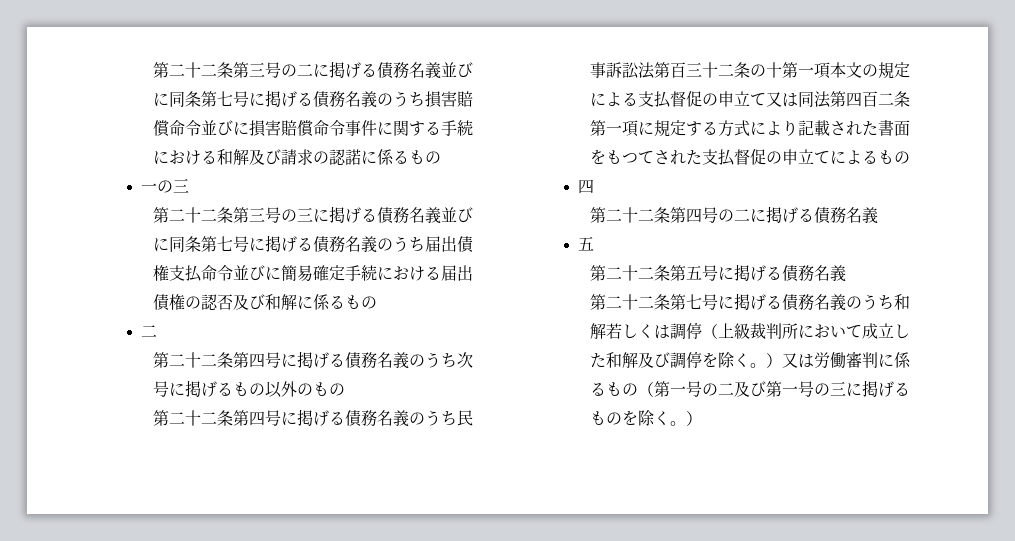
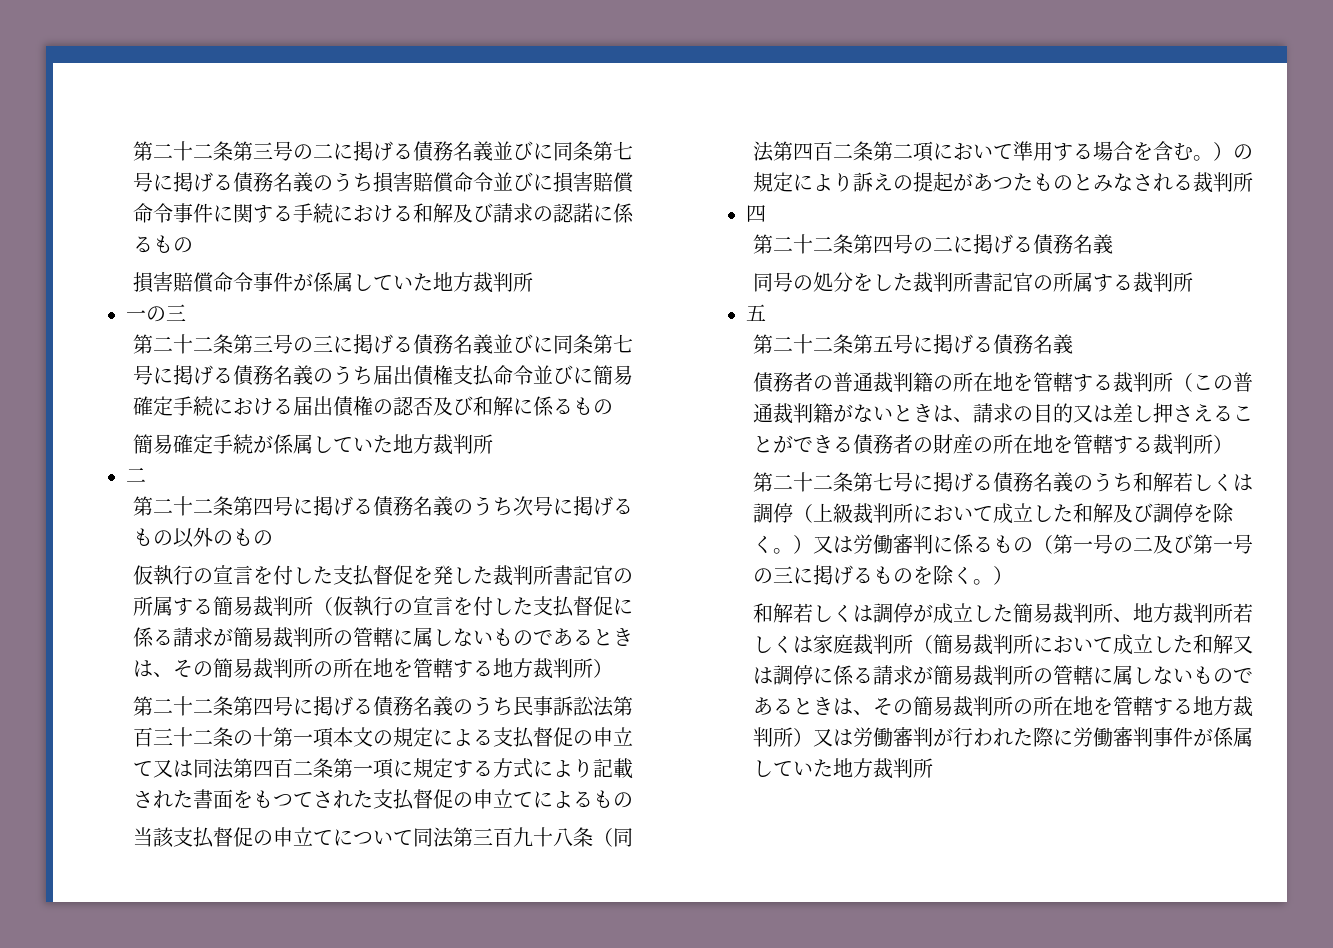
+ 損害賠償命令事件が係属していた地方裁判所
+ 簡易確定手続が係属していた地方裁判所
+ 仮執行の宣言を付した支払督促を発した裁判所書記官の所属する簡易裁判所（仮執行の宣言を付した支払督促に係る請求が簡易裁判所の管轄に属しないものであるときは、その簡易裁判所の所在地を管轄する地方裁判所）
+ 当該支払督促の申立てについて同法第三百九十八条（同法第四百二条第二項において準用する場合を含む。）の規定により訴えの提起があつたものとみなされる裁判所
+ 同号の処分をした裁判所書記官の所属する裁判所
+ 債務者の普通裁判籍の所在地を管轄する裁判所（この普通裁判籍がないときは、請求の目的又は差し押さえることができる債務者の財産の所在地を管轄する裁判所）
+ 和解若しくは調停が成立した簡易裁判所、地方裁判所若しくは家庭裁判所（簡易裁判所において成立した和解又は調停に係る請求が簡易裁判所の管轄に属しないものであるときは、その簡易裁判所の所在地を管轄する地方裁判所）又は労働審判が行われた際に労働審判事件が係属していた地方裁判所

